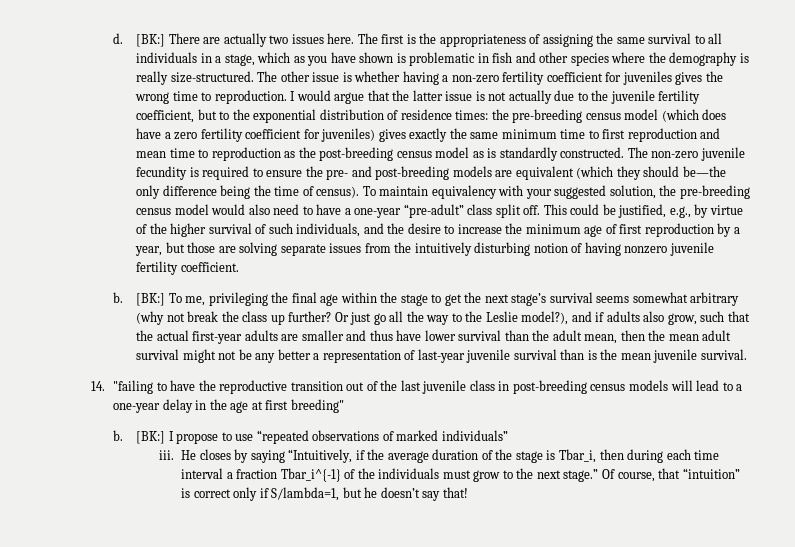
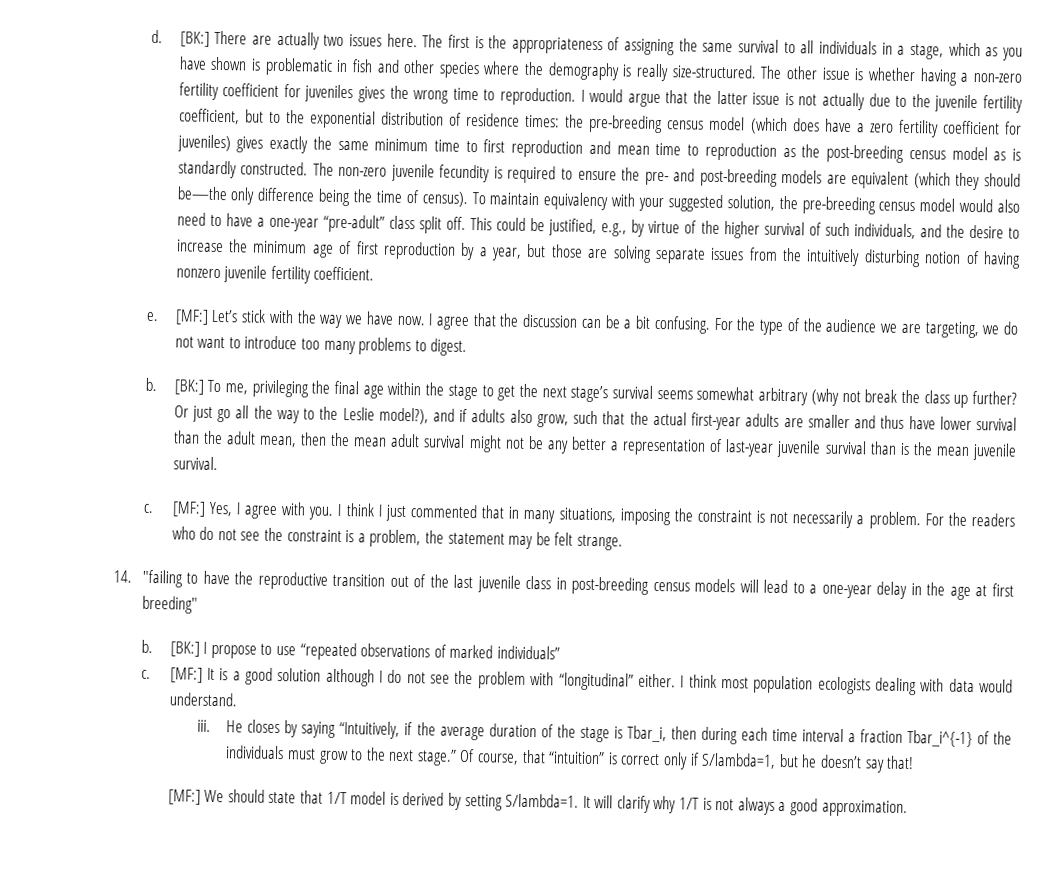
+ e. [MF:] Let’s stick with the way we have now. I agree that the discussion can be a bit confusing. For the type of the audience we are targeting, we do not want to introduce too many problems to digest.
+ c. [MF:] Yes, I agree with you. I think I just commented that in many situations, imposing the constraint is not necessarily a problem. For the readers who do not see the constraint is a problem, the statement may be felt strange.
+ c. [MF:] It is a good solution although I do not see the problem with “longitudinal” either. I think most population ecologists dealing with data would understand.
+ [MF:] We should state that 1/T model is derived by setting S/lambda=1. It will clarify why 1/T is not always a good approximation.

